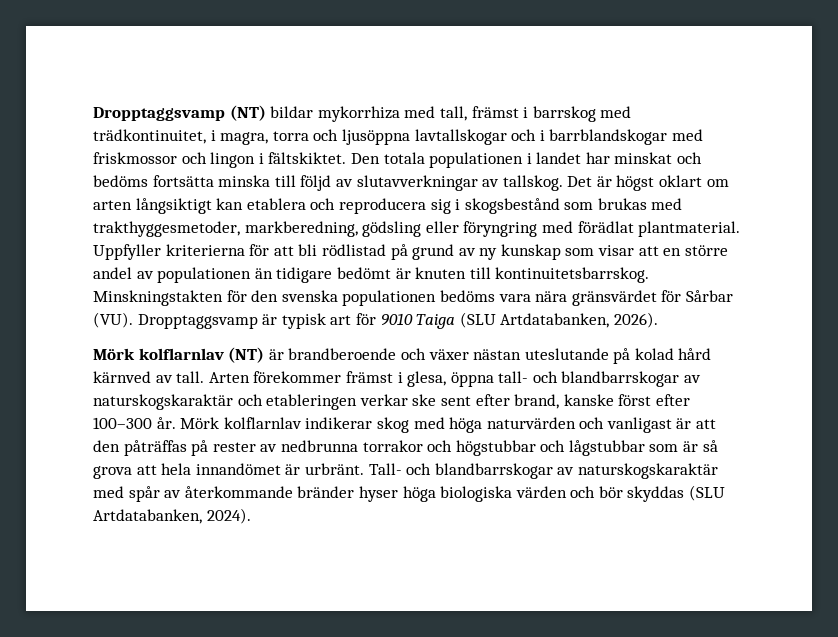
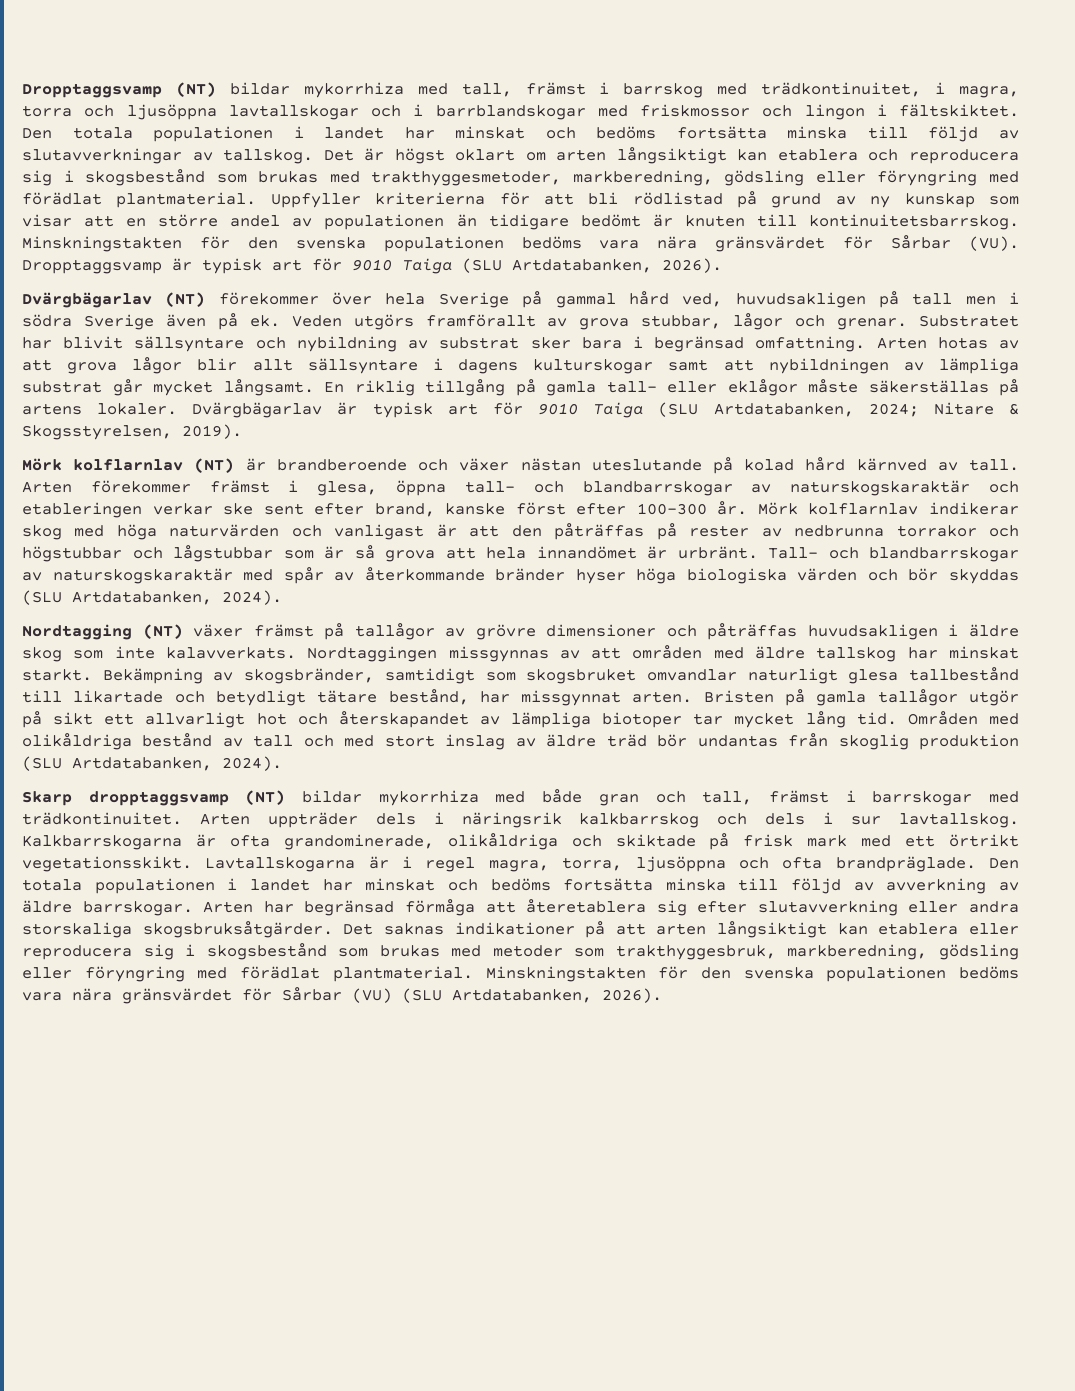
+ Dvärgbägarlav (NT) förekommer över hela Sverige på gammal hård ved, huvudsakligen på tall men i södra Sverige även på ek. Veden utgörs framförallt av grova stubbar, lågor och grenar. Substratet har blivit sällsyntare och nybildning av substrat sker bara i begränsad omfattning. Arten hotas av att grova lågor blir allt sällsyntare i dagens kulturskogar samt att nybildningen av lämpliga substrat går mycket långsamt. En riklig tillgång på gamla tall- eller eklågor måste säkerställas på artens lokaler. Dvärgbägarlav är typisk art för 9010 Taiga (SLU Artdatabanken, 2024; Nitare & Skogsstyrelsen, 2019).
+ Nordtagging (NT) växer främst på tallågor av grövre dimensioner och påträffas huvudsakligen i äldre skog som inte kalavverkats. Nordtaggingen missgynnas av att områden med äldre tallskog har minskat starkt. Bekämpning av skogsbränder, samtidigt som skogsbruket omvandlar naturligt glesa tallbestånd till likartade och betydligt tätare bestånd, har missgynnat arten. Bristen på gamla tallågor utgör på sikt ett allvarligt hot och återskapandet av lämpliga biotoper tar mycket lång tid. Områden med olikåldriga bestånd av tall och med stort inslag av äldre träd bör undantas från skoglig produktion (SLU Artdatabanken, 2024).
+ Skarp dropptaggsvamp (NT) bildar mykorrhiza med både gran och tall, främst i barrskogar med trädkontinuitet. Arten uppträder dels i näringsrik kalkbarrskog och dels i sur lavtallskog. Kalkbarrskogarna är ofta grandominerade, olikåldriga och skiktade på frisk mark med ett örtrikt vegetationsskikt. Lavtallskogarna är i regel magra, torra, ljusöppna och ofta brandpräglade. Den totala populationen i landet har minskat och bedöms fortsätta minska till följd av avverkning av äldre barrskogar. Arten har begränsad förmåga att återetablera sig efter slutavverkning eller andra storskaliga skogsbruksåtgärder. Det saknas indikationer på att arten långsiktigt kan etablera eller reproducera sig i skogsbestånd som brukas med metoder som trakthyggesbruk, markberedning, gödsling eller föryngring med förädlat plantmaterial. Minskningstakten för den svenska populationen bedöms vara nära gränsvärdet för Sårbar (VU) (SLU Artdatabanken, 2026).

